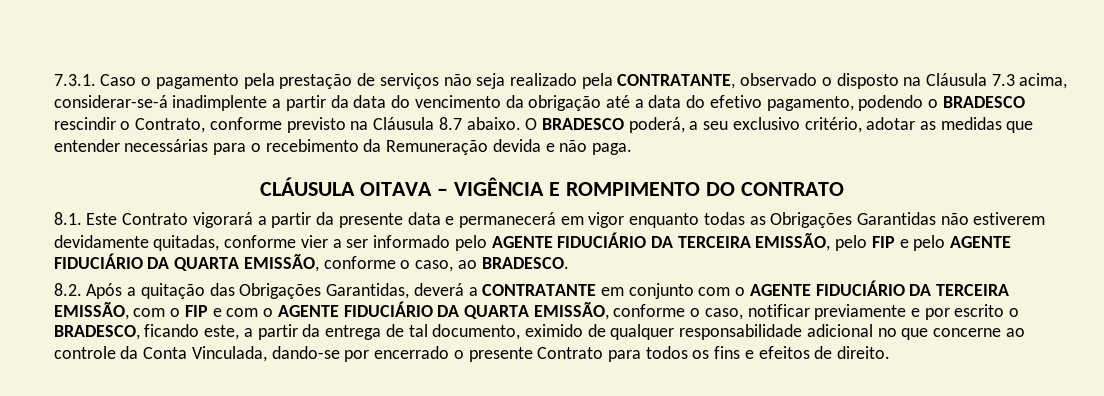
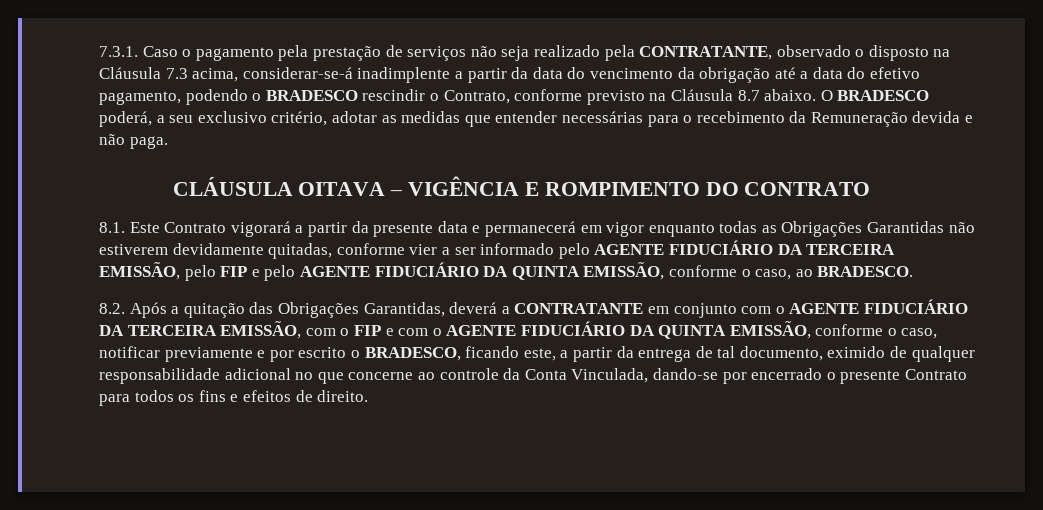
- 8.1. Este Contrato vigorará a partir da presente data e permanecerá em vigor enquanto todas as Obrigações Garantidas não estiverem devidamente quitadas, conforme vier a ser informado pelo AGENTE FIDUCIÁRIO DA TERCEIRA EMISSÃO, pelo FIP e pelo AGENTE FIDUCIÁRIO DA QUARTA EMISSÃO, conforme o caso, ao BRADESCO.
+ 8.1. Este Contrato vigorará a partir da presente data e permanecerá em vigor enquanto todas as Obrigações Garantidas não estiverem devidamente quitadas, conforme vier a ser informado pelo AGENTE FIDUCIÁRIO DA TERCEIRA EMISSÃO, pelo FIP e pelo AGENTE FIDUCIÁRIO DA QUINTA EMISSÃO, conforme o caso, ao BRADESCO.
- 8.2. Após a quitação das Obrigações Garantidas, deverá a CONTRATANTE em conjunto com o AGENTE FIDUCIÁRIO DA TERCEIRA EMISSÃO, com o FIP e com o AGENTE FIDUCIÁRIO DA QUARTA EMISSÃO, conforme o caso, notificar previamente e por escrito o BRADESCO, ficando este, a partir da entrega de tal documento, eximido de qualquer responsabilidade adicional no que concerne ao controle da Conta Vinculada, dando-se por encerrado o presente Contrato para todos os fins e efeitos de direito.
+ 8.2. Após a quitação das Obrigações Garantidas, deverá a CONTRATANTE em conjunto com o AGENTE FIDUCIÁRIO DA TERCEIRA EMISSÃO, com o FIP e com o AGENTE FIDUCIÁRIO DA QUINTA EMISSÃO, conforme o caso, notificar previamente e por escrito o BRADESCO, ficando este, a partir da entrega de tal documento, eximido de qualquer responsabilidade adicional no que concerne ao controle da Conta Vinculada, dando-se por encerrado o presente Contrato para todos os fins e efeitos de direito.

